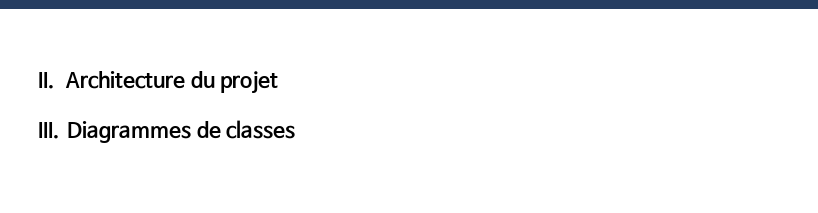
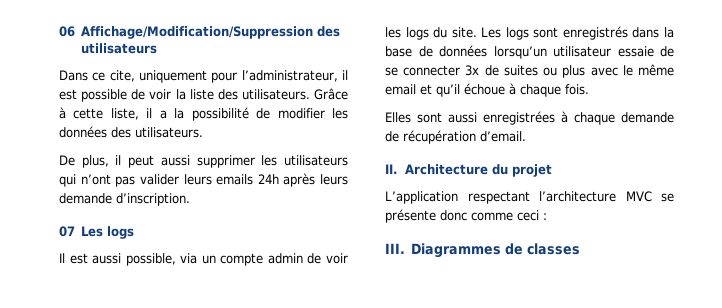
+ 06 Affichage/Modification/Suppression des utilisateurs
+ Dans ce cite, uniquement pour l’administrateur, il est possible de voir la liste des utilisateurs. Grâce à cette liste, il a la possibilité de modifier les données des utilisateurs.
+ De plus, il peut aussi supprimer les utilisateurs qui n’ont pas valider leurs emails 24h après leurs demande d’inscription.
+ 07 Les logs
+ Il est aussi possible, via un compte admin de voir les logs du site. Les logs sont enregistrés dans la base de données lorsqu’un utilisateur essaie de se connecter 3x de suites ou plus avec le même email et qu’il échoue à chaque fois.
+ Elles sont aussi enregistrées à chaque demande de récupération d’email.
  II. Architecture du projet
+ L’application respectant l’architecture MVC se présente donc comme ceci :

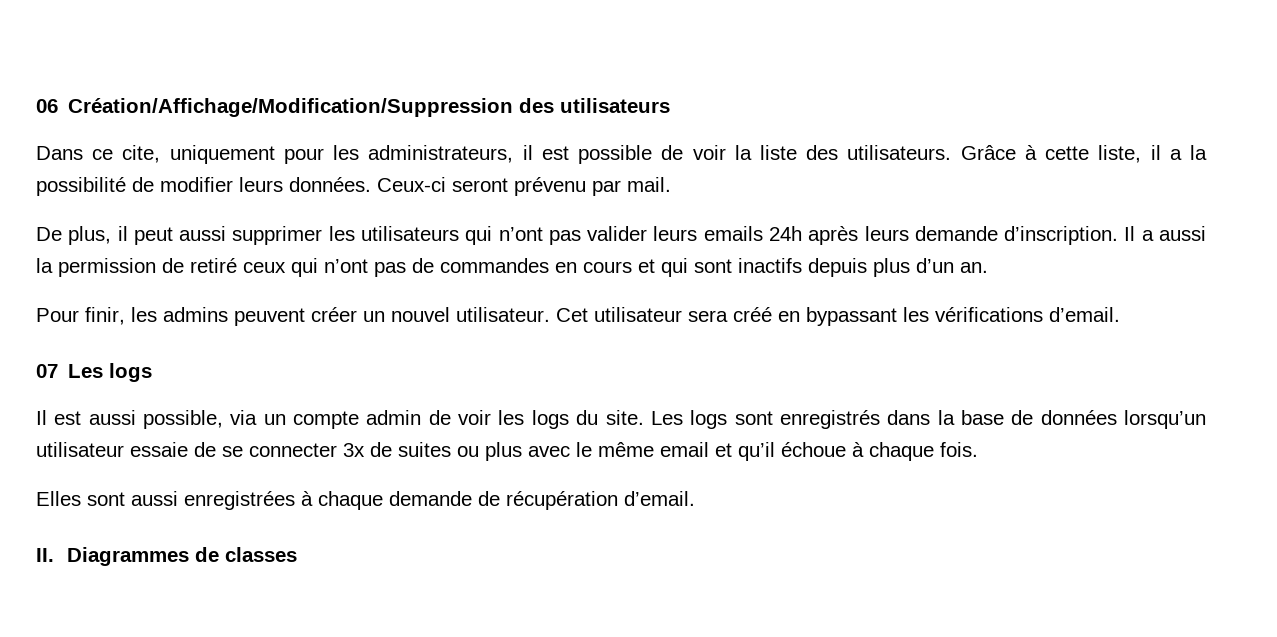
- 06 Affichage/Modification/Suppression des utilisateurs
+ 06 Création/Affichage/Modification/Suppression des utilisateurs
- Dans ce cite, uniquement pour l’administrateur, il est possible de voir la liste des utilisateurs.
+ Dans ce cite, uniquement pour les administrateurs, il est possible de voir la liste des utilisateurs.
- Grâce à cette liste, il a la possibilité de modifier les données des utilisateurs.
+ Grâce à cette liste, il a la possibilité de modifier leurs données. Ceux-ci seront prévenu par mail.
+ Il a aussi la permission de retiré ceux qui n’ont pas de commandes en cours et qui sont inactifs depuis plus d’un an.
+ Pour finir, les admins peuvent créer un nouvel utilisateur. Cet utilisateur sera créé en bypassant les vérifications d’email.
- II. Architecture du projet
- L’application respectant l’architecture MVC se présente donc comme ceci :
- III. Diagrammes de classes
+ II. Diagrammes de classes

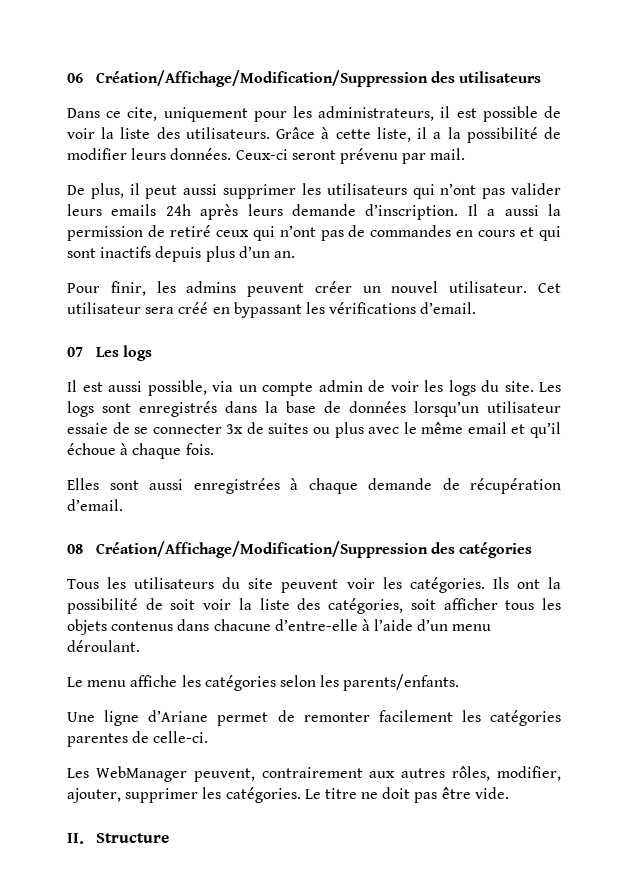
- II. Diagrammes de classes
+ 08 Création/Affichage/Modification/Suppression des catégories
+ Tous les utilisateurs du site peuvent voir les catégories. Ils ont la possibilité de soit voir la liste des catégories, soit afficher tous les objets contenus dans chacune d’entre-elle à l’aide d’un menu déroulant.
+ Le menu affiche les catégories selon les parents/enfants.
+ Une ligne d’Ariane permet de remonter facilement les catégories parentes de celle-ci.
+ Les WebManager peuvent, contrairement aux autres rôles, modifier, ajouter, supprimer les catégories. Le titre ne doit pas être vide.
+ II. Structure

